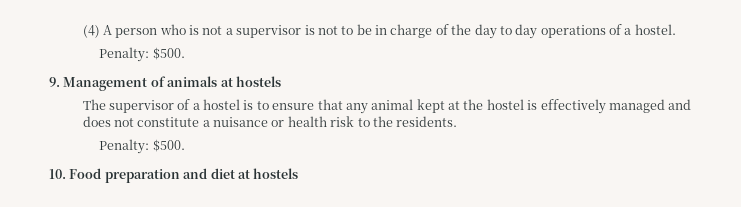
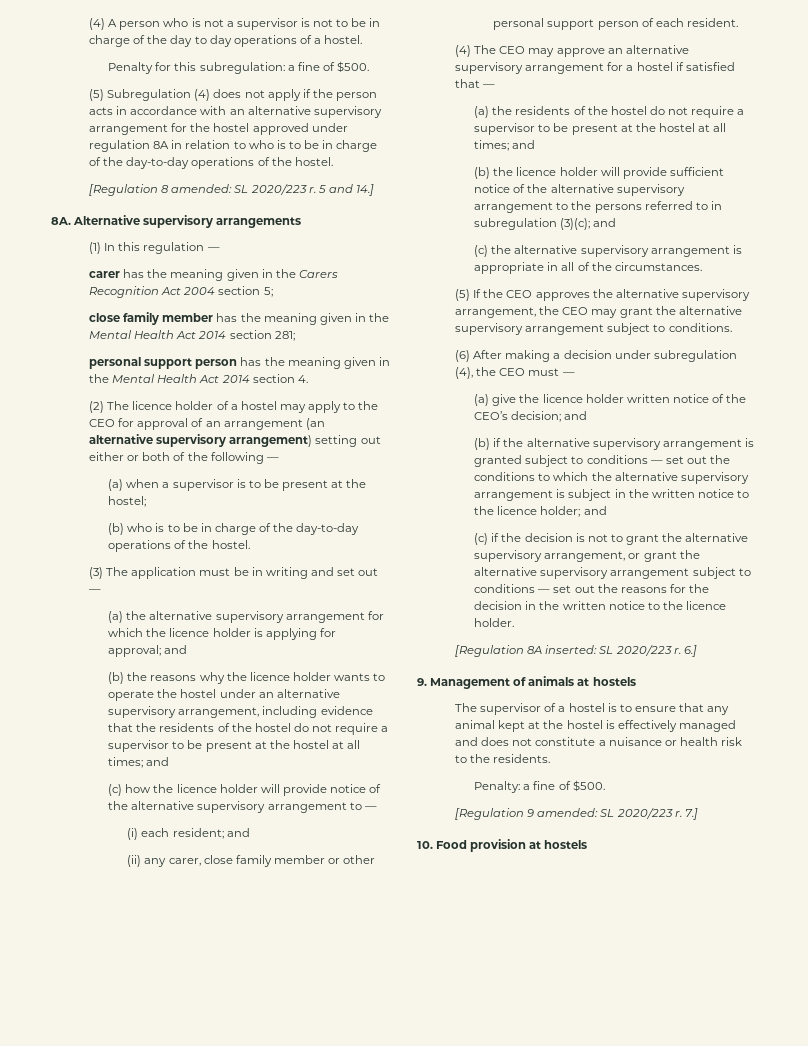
  (4) A person who is not a supervisor is not to be in charge of the day to day operations of a hostel.
- Penalty: $500.
+ Penalty for this subregulation: a fine of $500.
+ (5) Subregulation (4) does not apply if the person acts in accordance with an alternative supervisory arrangement for the hostel approved under regulation 8A in relation to who is to be in charge of the day-to-day operations of the hostel.
+ [Regulation 8 amended: SL 2020/223 r. 5 and 14.]
+ 8A. Alternative supervisory arrangements
+ (1) In this regulation —
+ carer has the meaning given in the Carers Recognition Act 2004 section 5;
+ close family member has the meaning given in the Mental Health Act 2014 section 281;
+ personal support person has the meaning given in the Mental Health Act 2014 section 4.
+ (2) The licence holder of a hostel may apply to the CEO for approval of an arrangement (an alternative supervisory arrangement) setting out either or both of the following —
+ (a) when a supervisor is to be present at the hostel;
+ (b) who is to be in charge of the day-to-day operations of the hostel.
+ (3) The application must be in writing and set out —
+ (a) the alternative supervisory arrangement for which the licence holder is applying for approval; and
+ (b) the reasons why the licence holder wants to operate the hostel under an alternative supervisory arrangement, including evidence that the residents of the hostel do not require a supervisor to be present at the hostel at all times; and
+ (c) how the licence holder will provide notice of the alternative supervisory arrangement to —
+ (i) each resident; and
+ (ii) any carer, close family member or other personal support person of each resident.
+ (4) The CEO may approve an alternative supervisory arrangement for a hostel if satisfied that —
+ (a) the residents of the hostel do not require a supervisor to be present at the hostel at all times; and
+ (b) the licence holder will provide sufficient notice of the alternative supervisory arrangement to the persons referred to in subregulation (3)(c); and
+ (c) the alternative supervisory arrangement is appropriate in all of the circumstances.
+ (5) If the CEO approves the alternative supervisory arrangement, the CEO may grant the alternative supervisory arrangement subject to conditions.
+ (6) After making a decision under subregulation (4), the CEO must —
+ (a) give the licence holder written notice of the CEO’s decision; and
+ (b) if the alternative supervisory arrangement is granted subject to conditions — set out the conditions to which the alternative supervisory arrangement is subject in the written notice to the licence holder; and
+ (c) if the decision is not to grant the alternative supervisory arrangement, or grant the alternative supervisory arrangement subject to conditions — set out the reasons for the decision in the written notice to the licence holder.
+ [Regulation 8A inserted: SL 2020/223 r. 6.]
  The supervisor of a hostel is to ensure that any animal kept at the hostel is effectively managed and does not constitute a nuisance or health risk to the residents.
- Penalty: $500.
+ Penalty: a fine of $500.
+ [Regulation 9 amended: SL 2020/223 r. 7.]
- 10. Food preparation and diet at hostels
+ 10. Food provision at hostels

